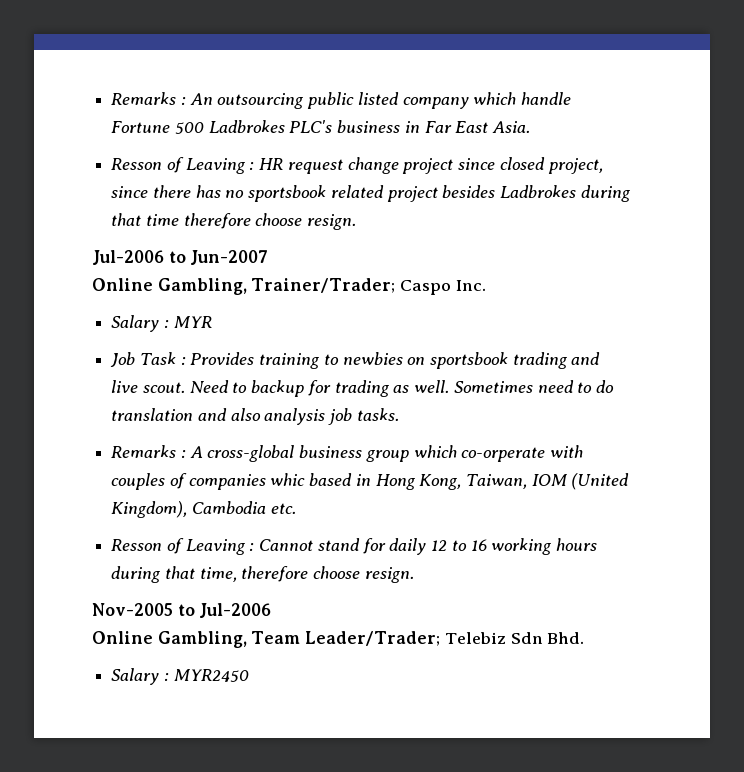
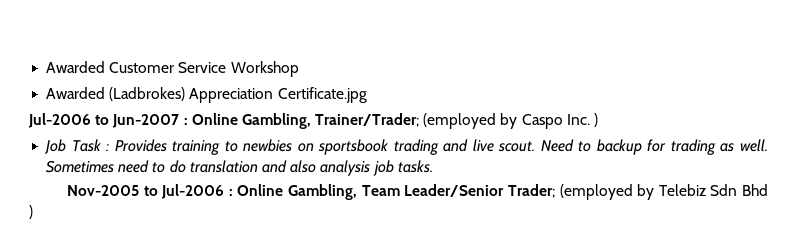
- Remarks : An outsourcing public listed company which handle Fortune 500 Ladbrokes PLC's business in Far East Asia.
- Resson of Leaving : HR request change project since closed project, since there has no sportsbook related project besides Ladbrokes during that time therefore choose resign.
+ Awarded Customer Service Workshop
+ Awarded (Ladbrokes) Appreciation Certificate.jpg
- Jul-2006 to Jun-2007
- Online Gambling, Trainer/Trader; Caspo Inc.
- Salary : MYR
+ Jul-2006 to Jun-2007 : Online Gambling, Trainer/Trader; (employed by Caspo Inc. )
- Remarks : A cross-global business group which co-orperate with couples of companies whic based in Hong Kong, Taiwan, IOM (United Kingdom), Cambodia etc.
- Resson of Leaving : Cannot stand for daily 12 to 16 working hours during that time, therefore choose resign.
- Nov-2005 to Jul-2006
- Online Gambling, Team Leader/Trader; Telebiz Sdn Bhd.
- Salary : MYR2450
+ Nov-2005 to Jul-2006 : Online Gambling, Team Leader/Senior Trader; (employed by Telebiz Sdn Bhd )

